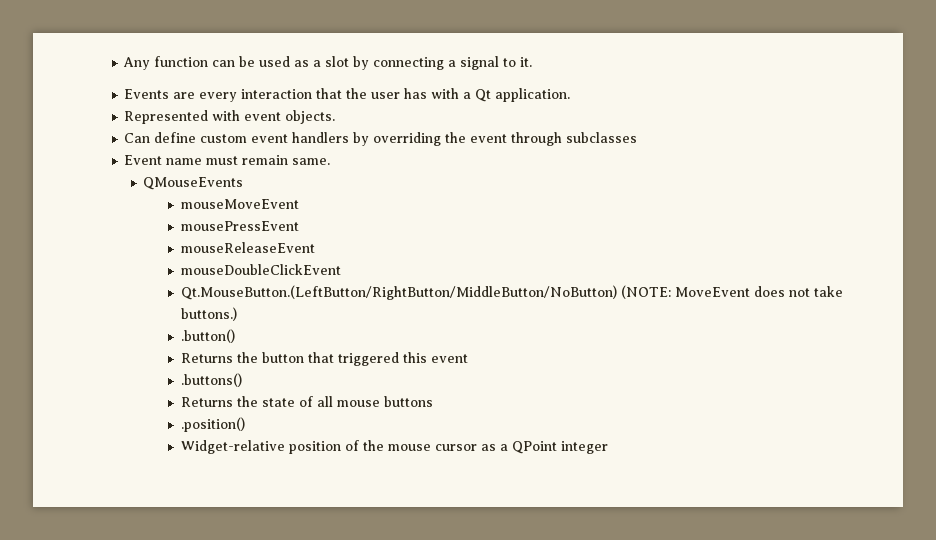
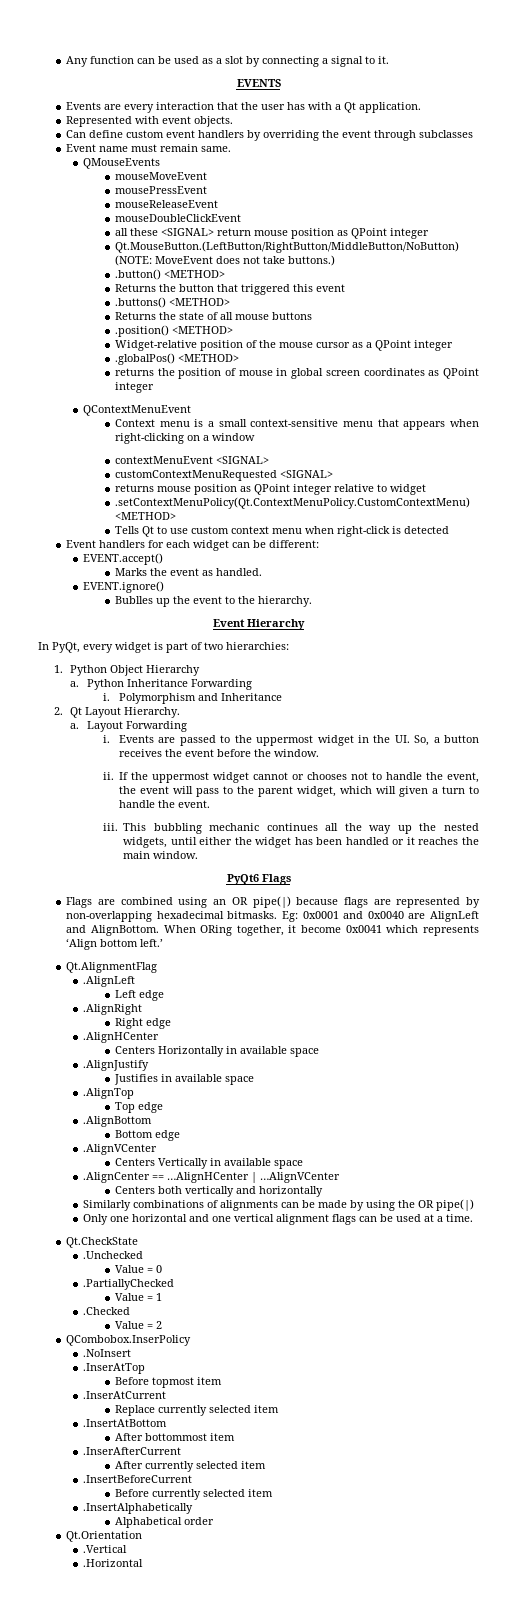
+ EVENTS
+ all these <SIGNAL> return mouse position as QPoint integer
- .button()
+ .button() <METHOD>
- .buttons()
+ .buttons() <METHOD>
- .position()
+ .position() <METHOD>
+ .globalPos() <METHOD>
+ returns the position of mouse in global screen coordinates as QPoint integer
+ QContextMenuEvent
+ Context menu is a small context-sensitive menu that appears when right-clicking on a window
+ contextMenuEvent <SIGNAL>
+ customContextMenuRequested <SIGNAL>
+ returns mouse position as QPoint integer relative to widget
+ .setContextMenuPolicy(Qt.ContextMenuPolicy.CustomContextMenu) <METHOD>
+ Tells Qt to use custom context menu when right-click is detected
+ Event handlers for each widget can be different:
+ EVENT.accept()
+ Marks the event as handled.
+ EVENT.ignore()
+ Bublles up the event to the hierarchy.
+ Event Hierarchy
+ In PyQt, every widget is part of two hierarchies:
+ 1. Python Object Hierarchy
+ a. Python Inheritance Forwarding
+ i. Polymorphism and Inheritance
+ 2. Qt Layout Hierarchy.
+ a. Layout Forwarding
+ i. Events are passed to the uppermost widget in the UI. So, a button receives the event before the window.
+ ii. If the uppermost widget cannot or chooses not to handle the event, the event will pass to the parent widget, which will given a turn to handle the event.
+ iii. This bubbling mechanic continues all the way up the nested widgets, until either the widget has been handled or it reaches the main window.
+ PyQt6 Flags
+ Flags are combined using an OR pipe(|) because flags are represented by non-overlapping hexadecimal bitmasks. Eg: 0x0001 and 0x0040 are AlignLeft and AlignBottom. When ORing together, it become 0x0041 which represents ‘Align bottom left.’
+ Qt.AlignmentFlag
+ .AlignLeft
+ Left edge
+ .AlignRight
+ Right edge
+ .AlignHCenter
+ Centers Horizontally in available space
+ .AlignJustify
+ Justifies in available space
+ .AlignTop
+ Top edge
+ .AlignBottom
+ Bottom edge
+ .AlignVCenter
+ Centers Vertically in available space
+ .AlignCenter == …AlignHCenter | …AlignVCenter
+ Centers both vertically and horizontally
+ Similarly combinations of alignments can be made by using the OR pipe(|)
+ Only one horizontal and one vertical alignment flags can be used at a time.
+ Qt.CheckState
+ .Unchecked
+ Value = 0
+ .PartiallyChecked
+ Value = 1
+ .Checked
+ Value = 2
+ QCombobox.InserPolicy
+ .NoInsert
+ .InserAtTop
+ Before topmost item
+ .InserAtCurrent
+ Replace currently selected item
+ .InsertAtBottom
+ After bottommost item
+ .InserAfterCurrent
+ After currently selected item
+ .InsertBeforeCurrent
+ Before currently selected item
+ .InsertAlphabetically
+ Alphabetical order
+ Qt.Orientation
+ .Vertical
+ .Horizontal

